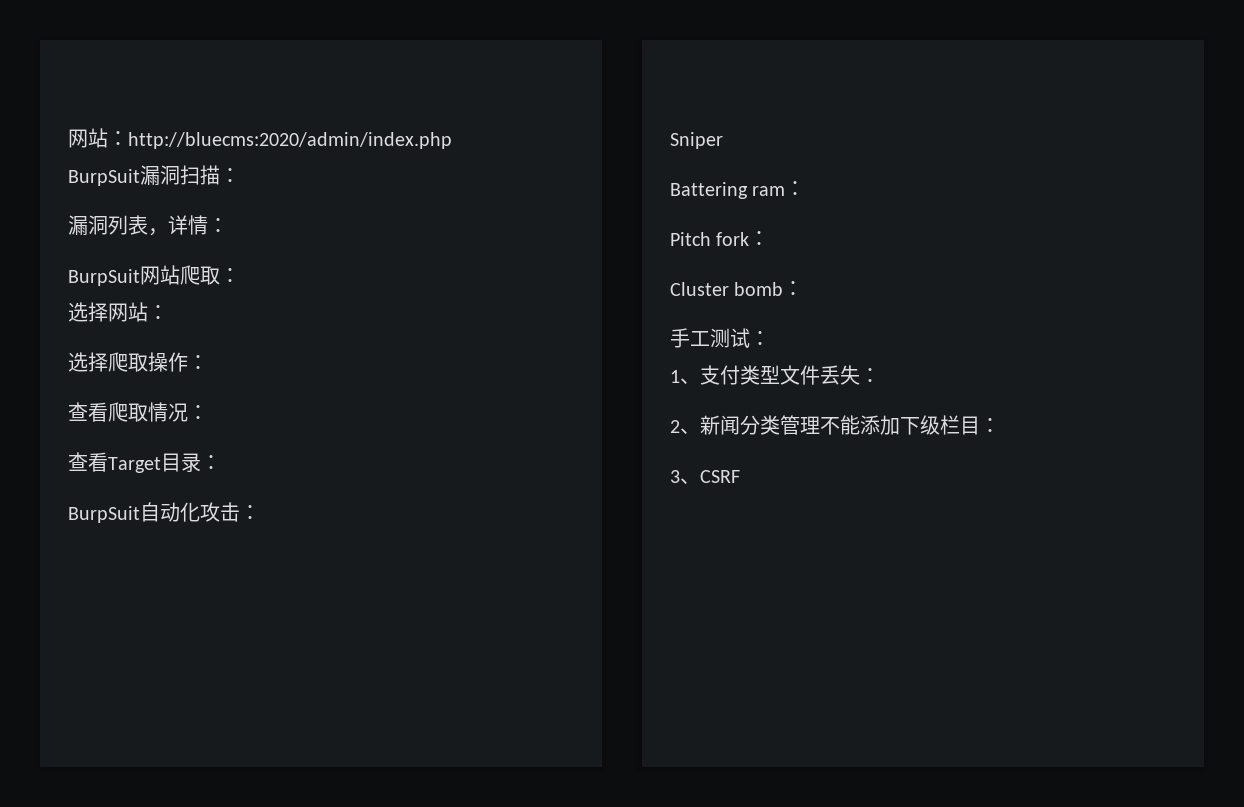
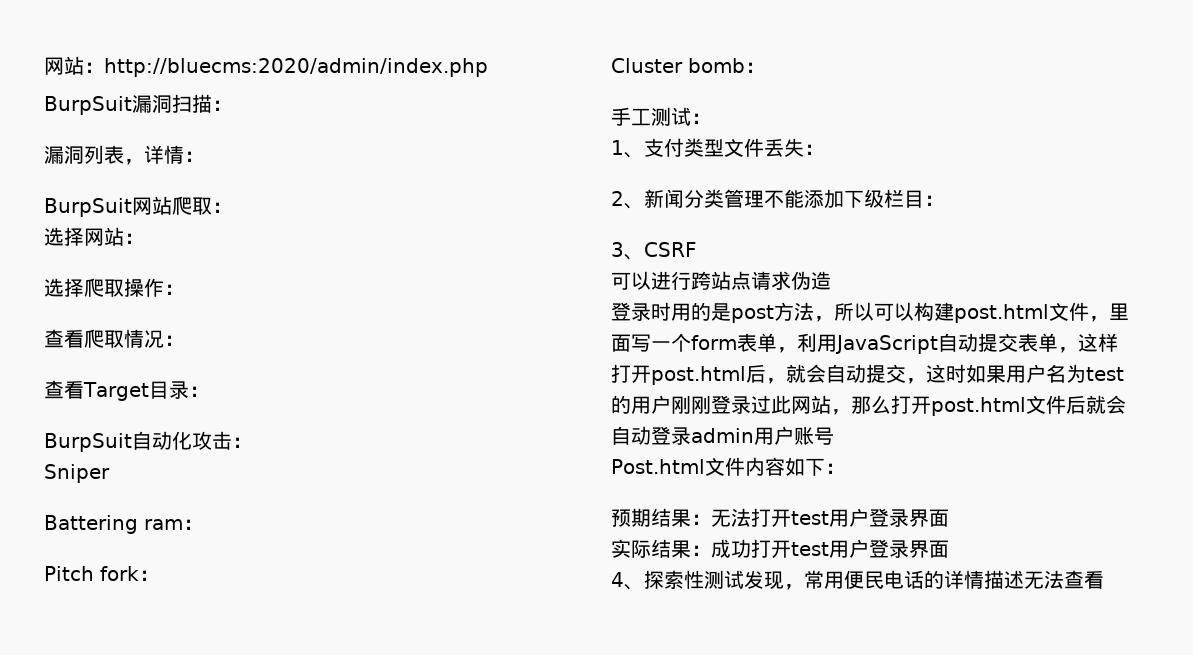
+ 可以进行跨站点请求伪造
+ 登录时用的是post方法，所以可以构建post.html文件，里面写一个form表单，利用JavaScript自动提交表单，这样打开post.html后，就会自动提交，这时如果用户名为test的用户刚刚登录过此网站，那么打开post.html文件后就会自动登录admin用户账号
+ Post.html文件内容如下：
+ 预期结果：无法打开test用户登录界面
+ 实际结果：成功打开test用户登录界面
+ 4、探索性测试发现，常用便民电话的详情描述无法查看

